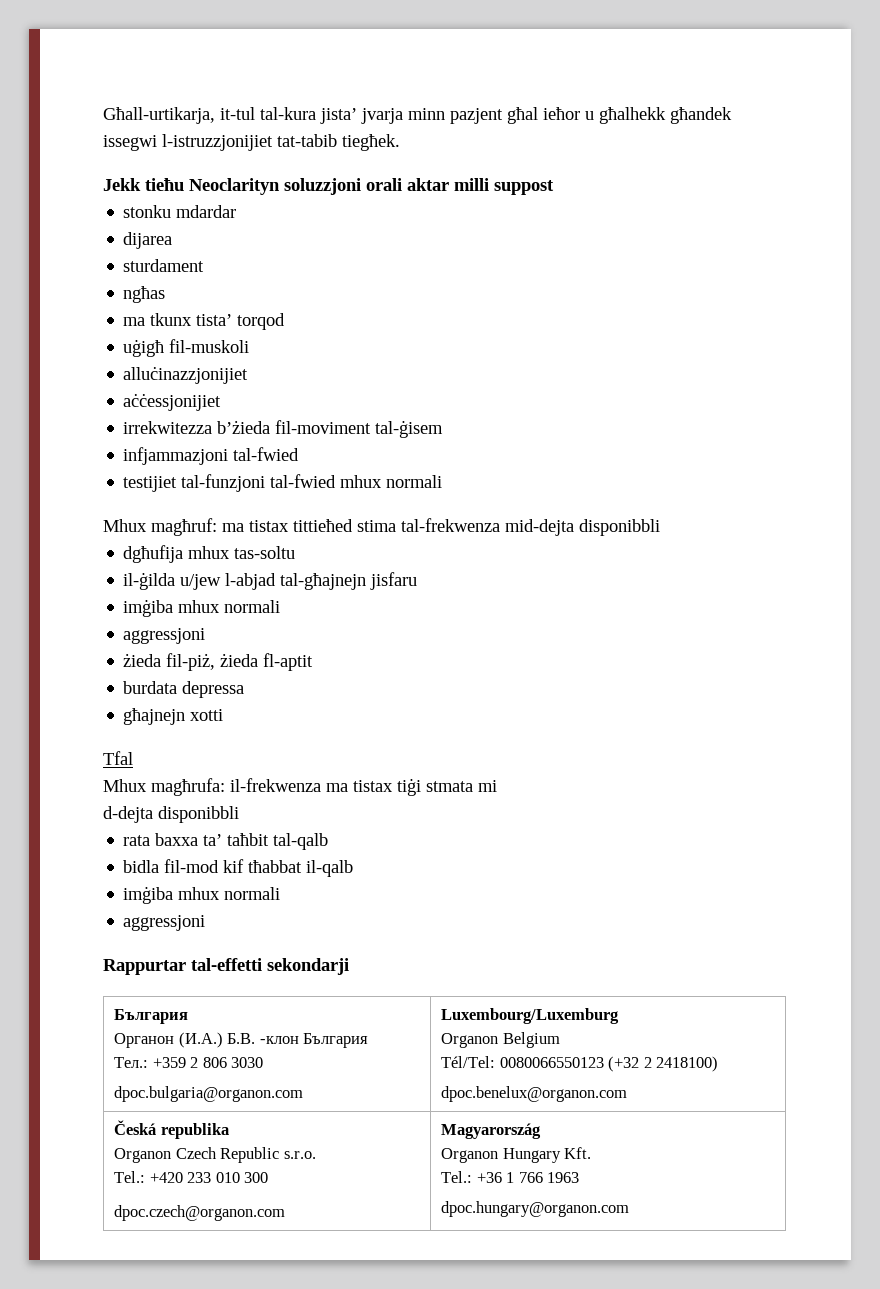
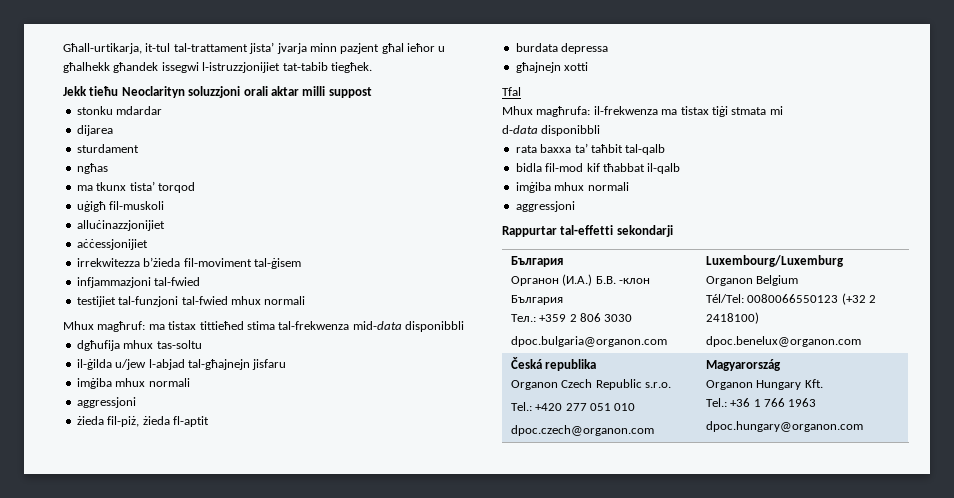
- Għall-urtikarja, it-tul tal-kura jista’ jvarja minn pazjent għal ieħor u għalhekk għandek issegwi l-istruzzjonijiet tat-tabib tiegħek.
+ Għall-urtikarja, it-tul tal-trattament jista’ jvarja minn pazjent għal ieħor u għalhekk għandek issegwi l-istruzzjonijiet tat-tabib tiegħek.
- Mhux magħruf: ma tistax tittieħed stima tal-frekwenza mid-dejta disponibbli
+ Mhux magħruf: ma tistax tittieħed stima tal-frekwenza mid-data disponibbli
- d-dejta disponibbli
+ d-data disponibbli
  Česká republika
  Organon Czech Republic s.r.o.
- Tel.: +420 233 010 300
+ Tel.: +420 277 051 010

